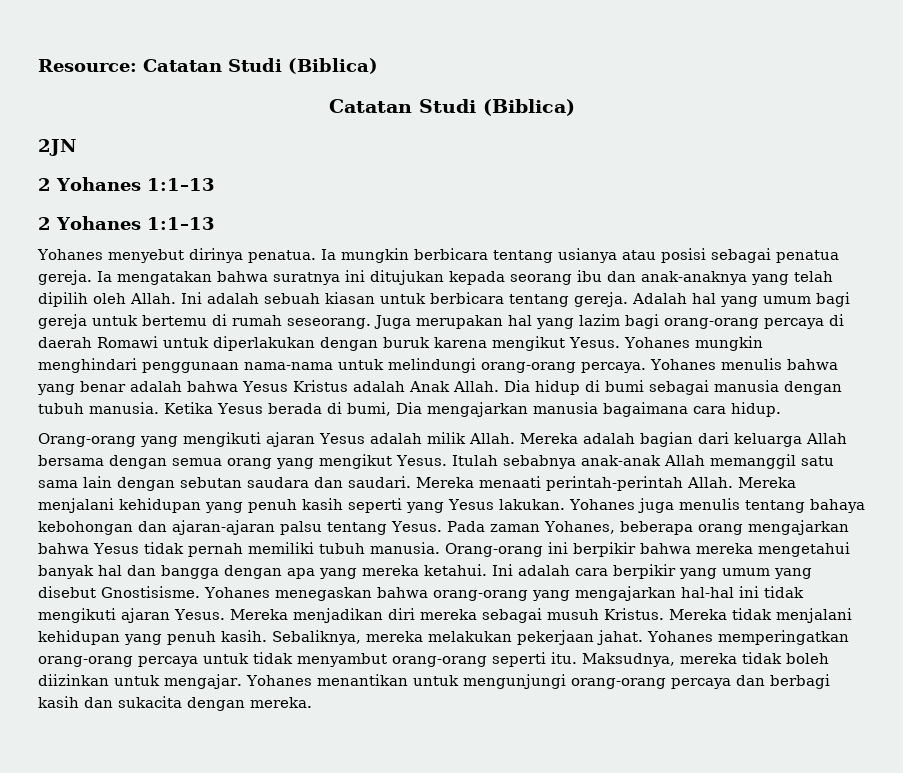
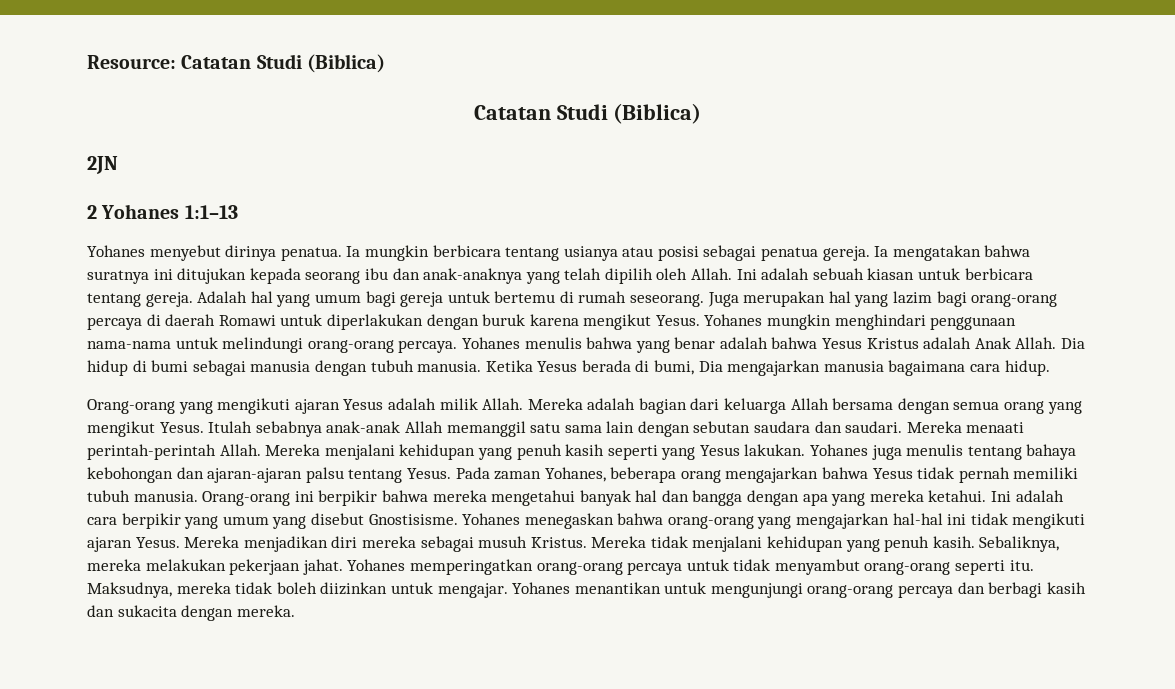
  2JN
- 2 Yohanes 1:1–13

